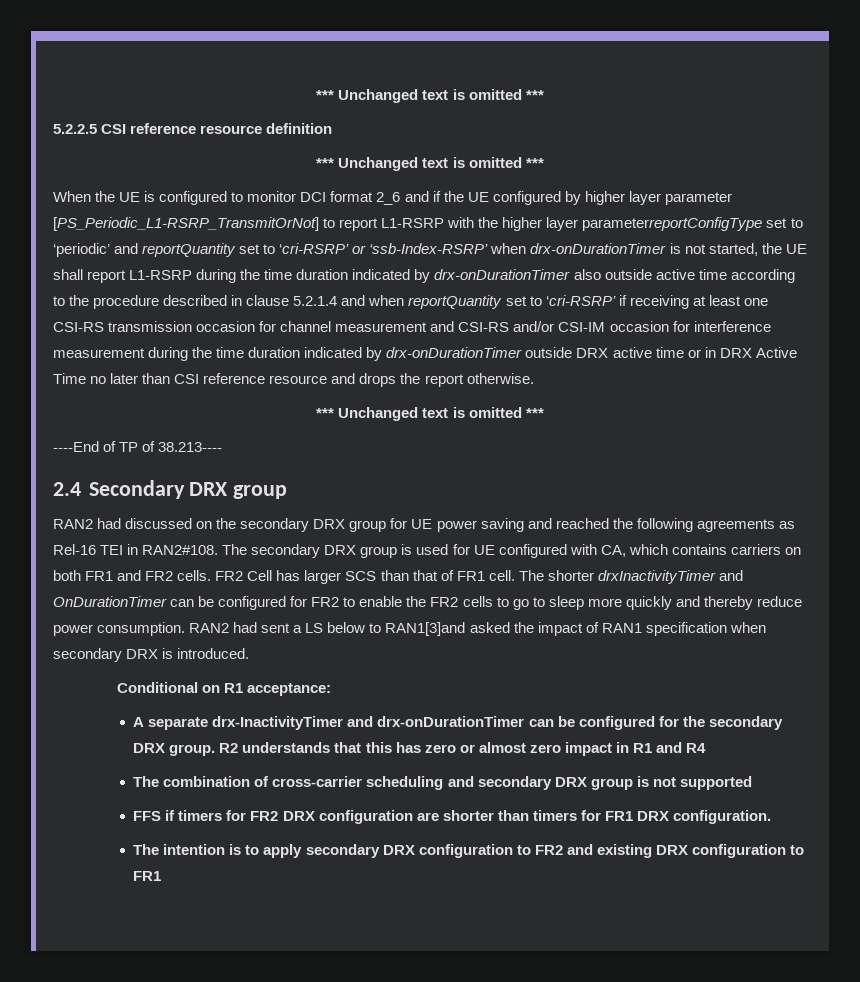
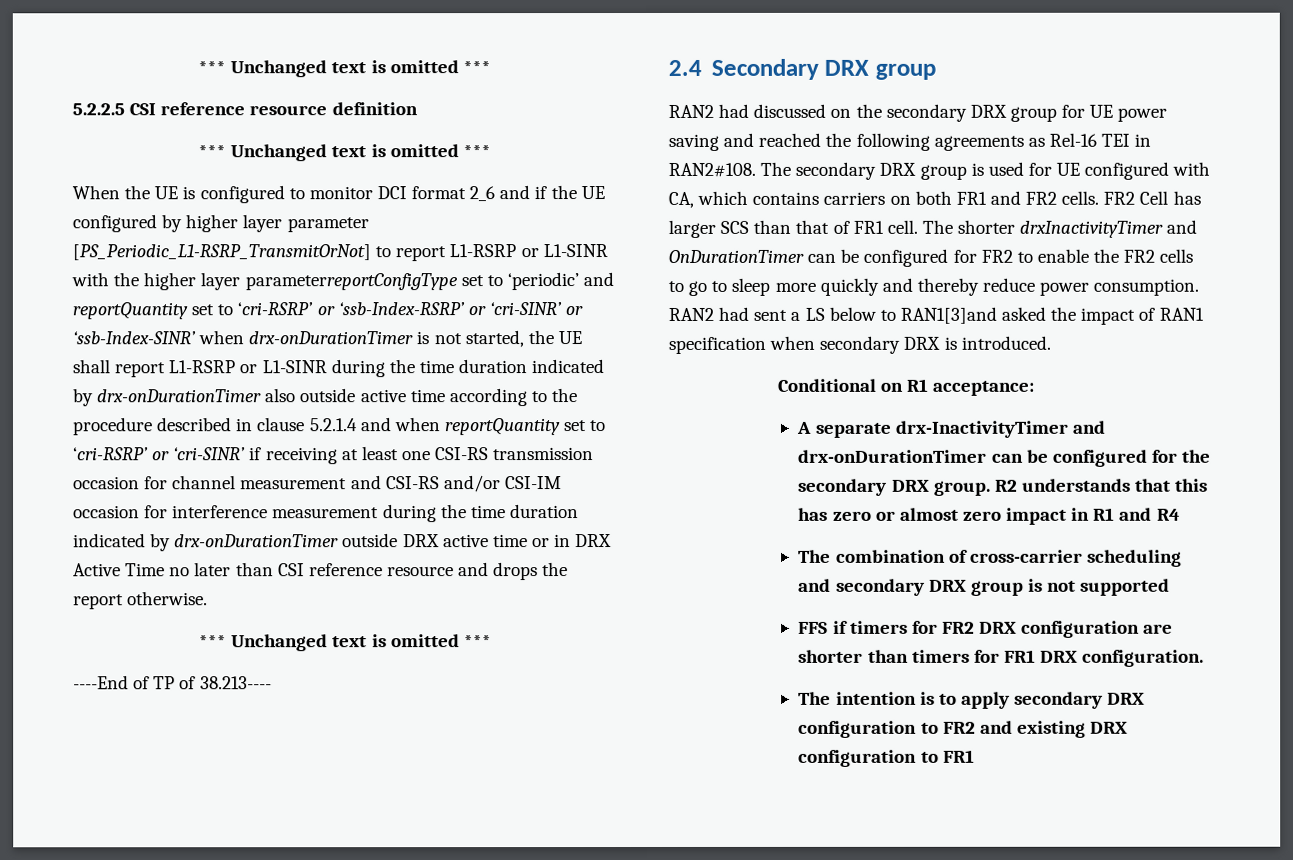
- When the UE is configured to monitor DCI format 2_6 and if the UE configured by higher layer parameter [PS_Periodic_L1-RSRP_TransmitOrNot] to report L1-RSRP with the higher layer parameterreportConfigType set to ‘periodic’ and reportQuantity set to ‘cri-RSRP’ or ‘ssb-Index-RSRP’ when drx-onDurationTimer is not started, the UE shall report L1-RSRP during the time duration indicated by drx-onDurationTimer also outside active time according to the procedure described in clause 5.2.1.4 and when reportQuantity set to ‘cri-RSRP’ if receiving at least one CSI-RS transmission occasion for channel measurement and CSI-RS and/or CSI-IM occasion for interference measurement during the time duration indicated by drx-onDurationTimer outside DRX active time or in DRX Active Time no later than CSI reference resource and drops the report otherwise.
+ When the UE is configured to monitor DCI format 2_6 and if the UE configured by higher layer parameter [PS_Periodic_L1-RSRP_TransmitOrNot] to report L1-RSRP or L1-SINR with the higher layer parameterreportConfigType set to ‘periodic’ and reportQuantity set to ‘cri-RSRP’ or ‘ssb-Index-RSRP’ or ‘cri-SINR’ or ‘ssb-Index-SINR’ when drx-onDurationTimer is not started, the UE shall report L1-RSRP or L1-SINR during the time duration indicated by drx-onDurationTimer also outside active time according to the procedure described in clause 5.2.1.4 and when reportQuantity set to ‘cri-RSRP’ or ‘cri-SINR’ if receiving at least one CSI-RS transmission occasion for channel measurement and CSI-RS and/or CSI-IM occasion for interference measurement during the time duration indicated by drx-onDurationTimer outside DRX active time or in DRX Active Time no later than CSI reference resource and drops the report otherwise.

